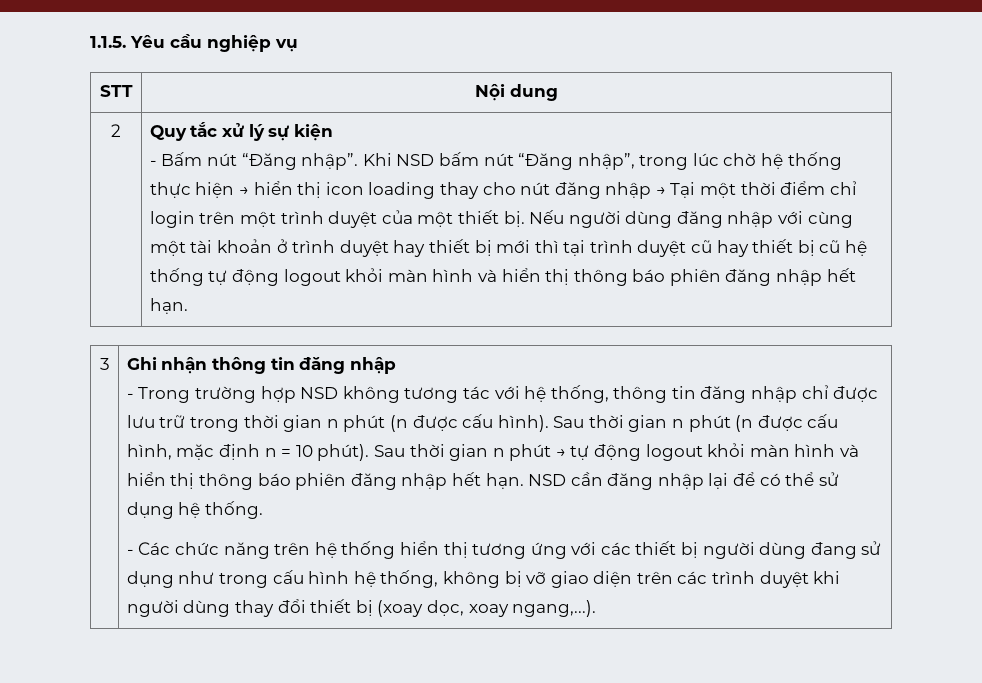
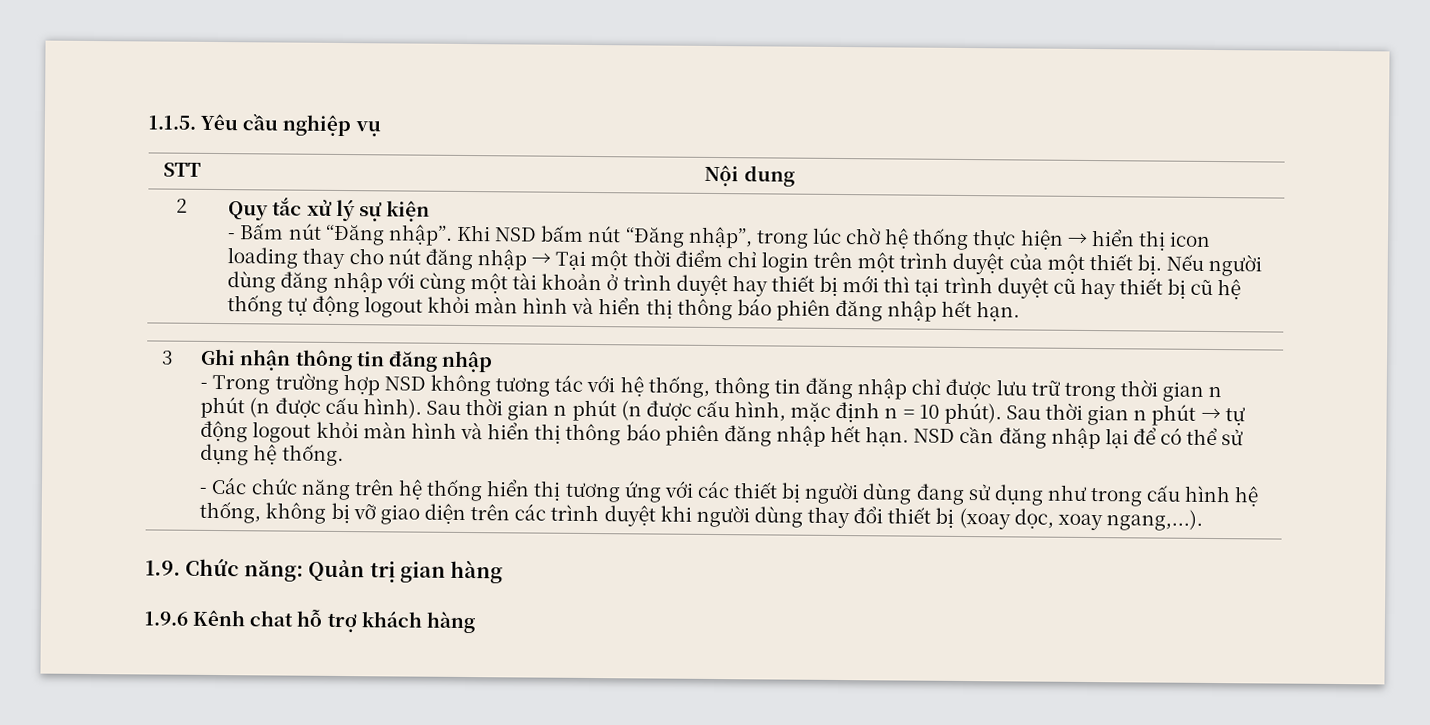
+ 1.9. Chức năng: Quản trị gian hàng
+ 1.9.6 Kênh chat hỗ trợ khách hàng

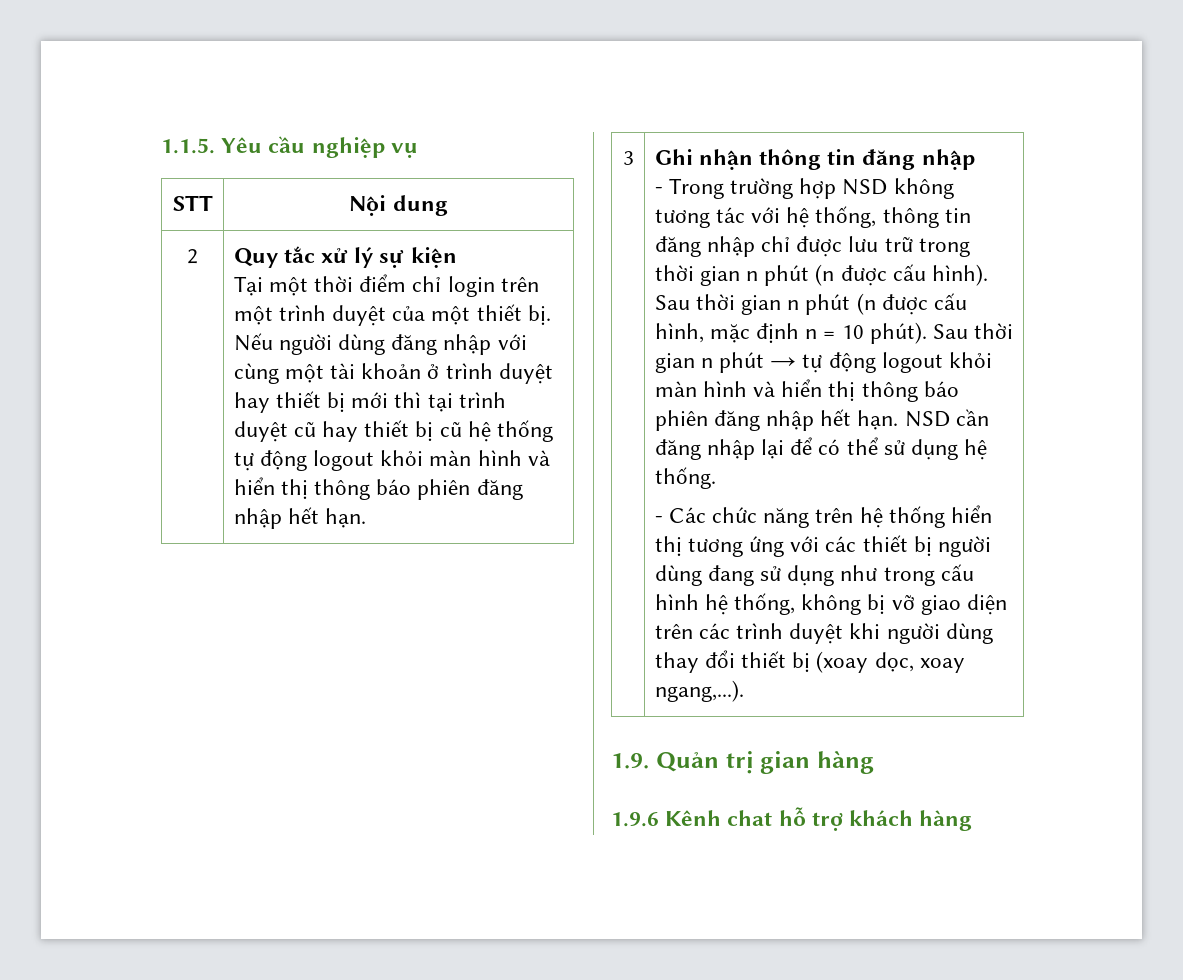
- - Bấm nút “Đăng nhập”. Khi NSD bấm nút “Đăng nhập”, trong lúc chờ hệ thống thực hiện → hiển thị icon loading thay cho nút đăng nhập → Tại một thời điểm chỉ login trên một trình duyệt của một thiết bị.
+ Tại một thời điểm chỉ login trên một trình duyệt của một thiết bị.
- 1.9. Chức năng: Quản trị gian hàng
+ 1.9. Quản trị gian hàng

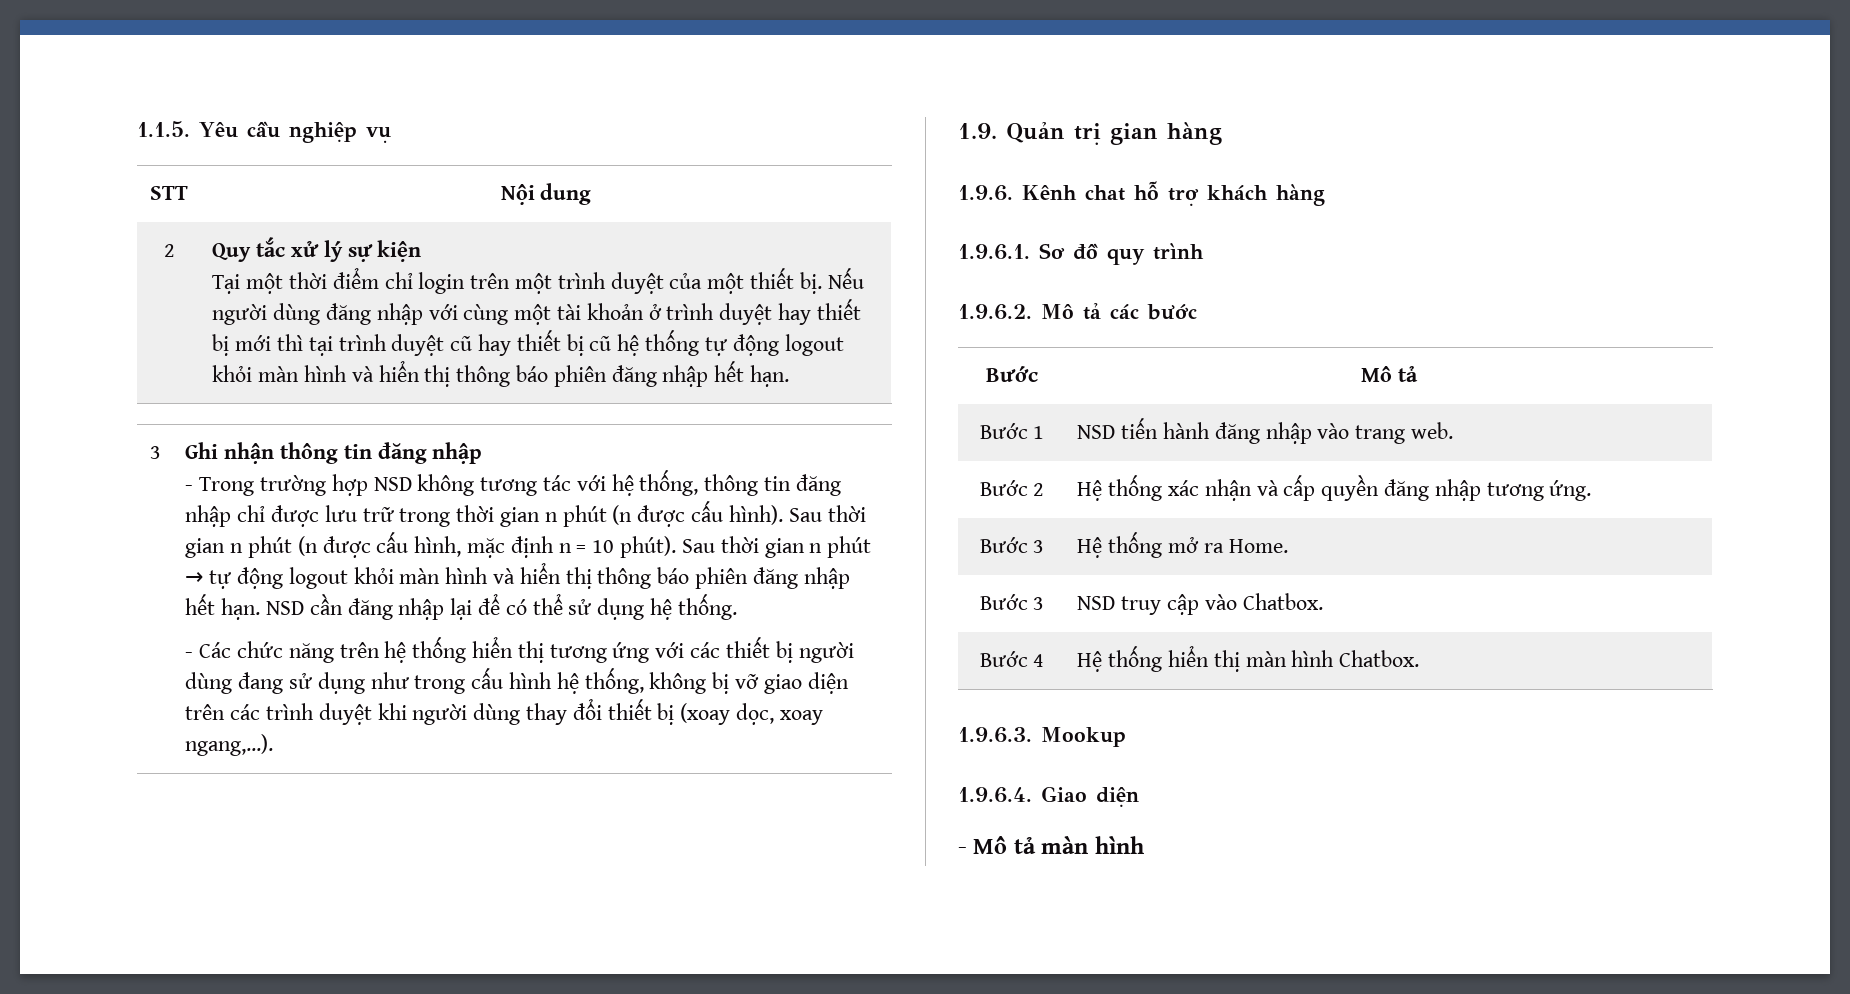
- 1.9.6 Kênh chat hỗ trợ khách hàng
+ 1.9.6. Kênh chat hỗ trợ khách hàng
+ 1.9.6.1. Sơ đồ quy trình
+ 1.9.6.2. Mô tả các bước
+ Bước | Mô tả
+ Bước 1 | NSD tiến hành đăng nhập vào trang web.
+ Bước 2 | Hệ thống xác nhận và cấp quyền đăng nhập tương ứng.
+ Bước 3 | Hệ thống mở ra Home.
+ Bước 3 | NSD truy cập vào Chatbox.
+ Bước 4 | Hệ thống hiển thị màn hình Chatbox.
+ 1.9.6.3. Mookup
+ 1.9.6.4. Giao diện
+ - Mô tả màn hình

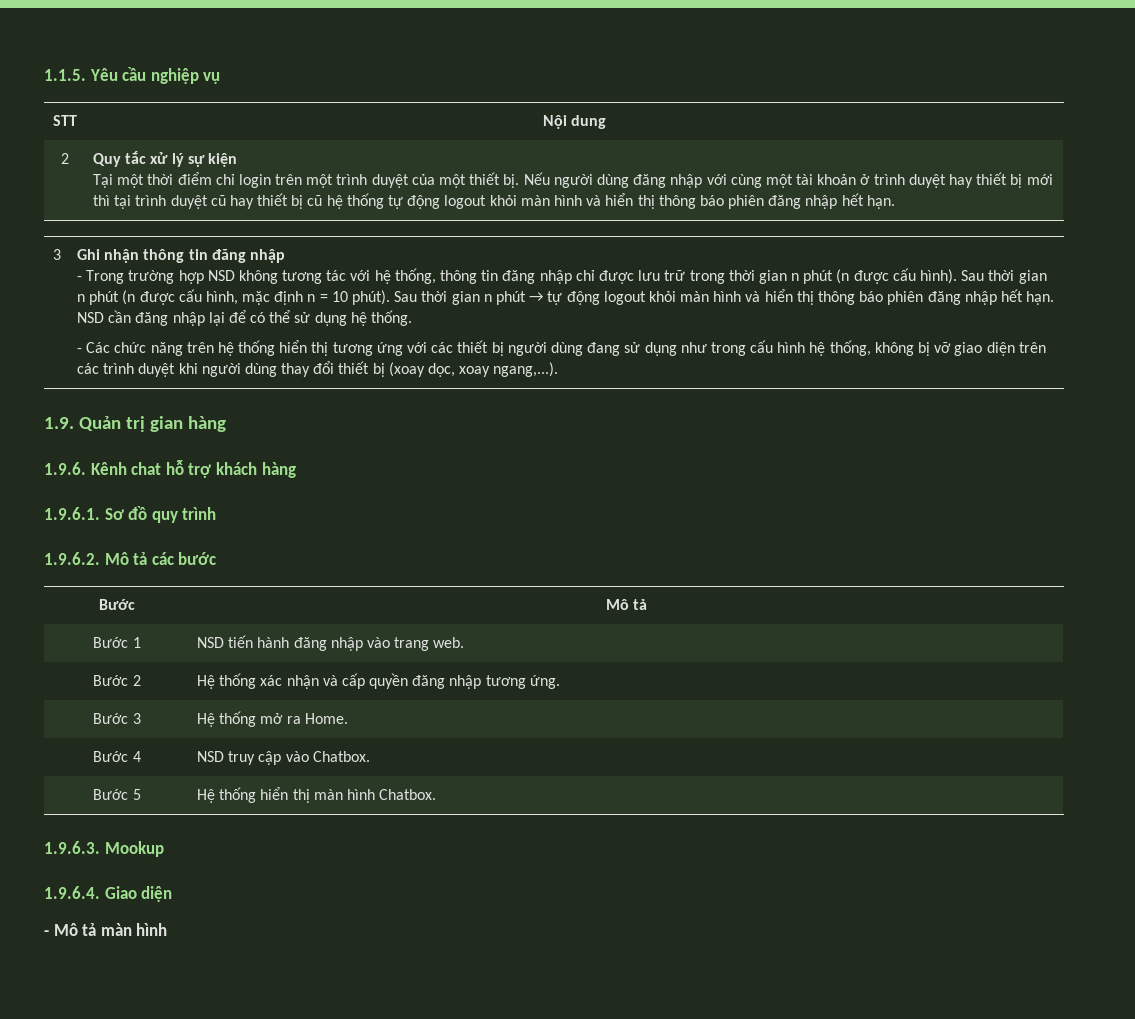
- Bước 3 | NSD truy cập vào Chatbox.
+ Bước 4 | NSD truy cập vào Chatbox.
- Bước 4 | Hệ thống hiển thị màn hình Chatbox.
+ Bước 5 | Hệ thống hiển thị màn hình Chatbox.

